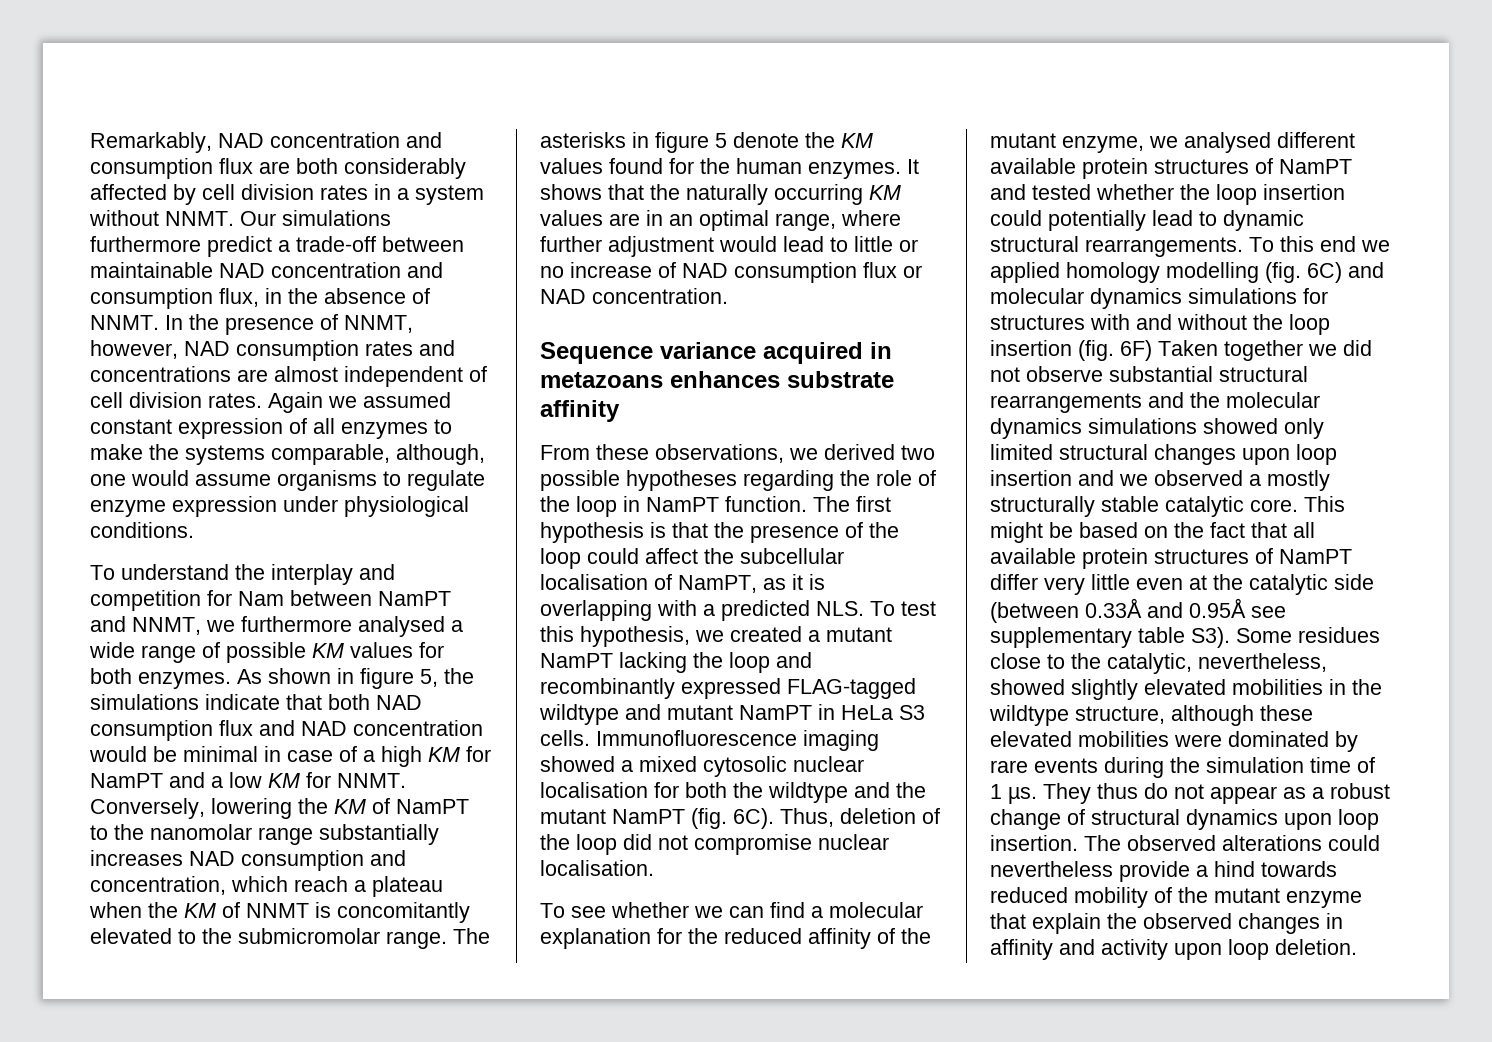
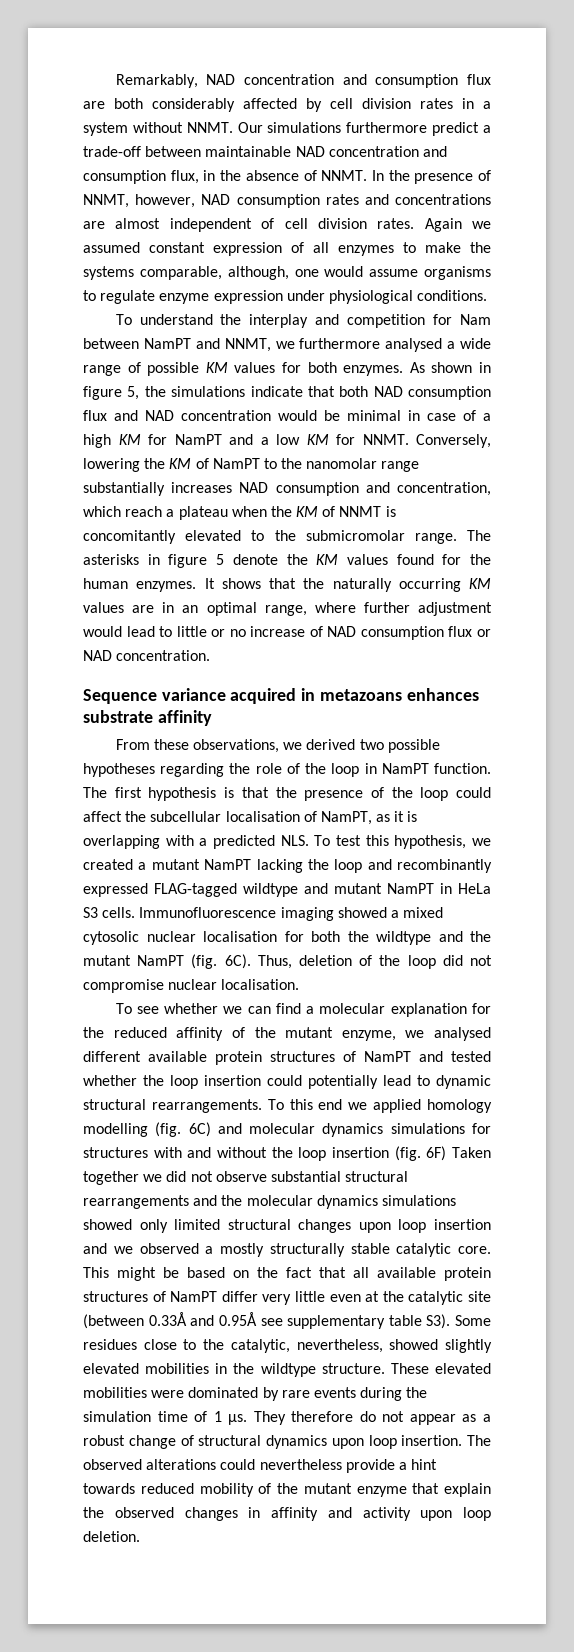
- This might be based on the fact that all available protein structures of NamPT differ very little even at the catalytic side (between 0.33Å and 0.95Å see supplementary table S3). Some residues close to the catalytic, nevertheless, showed slightly elevated mobilities in the wildtype structure, although these elevated mobilities were dominated by rare events during the simulation time of 1 µs.
+ This might be based on the fact that all available protein structures of NamPT differ very little even at the catalytic site (between 0.33Å and 0.95Å see supplementary table S3). Some residues close to the catalytic, nevertheless, showed slightly elevated mobilities in the wildtype structure. These elevated mobilities were dominated by rare events during the simulation time of 1 µs.
- They thus do not appear as a robust change of structural dynamics upon loop insertion.
+ They therefore do not appear as a robust change of structural dynamics upon loop insertion.
- The observed alterations could nevertheless provide a hind towards reduced mobility of the mutant enzyme that explain the observed changes in affinity and activity upon loop deletion.
+ The observed alterations could nevertheless provide a hint towards reduced mobility of the mutant enzyme that explain the observed changes in affinity and activity upon loop deletion.

